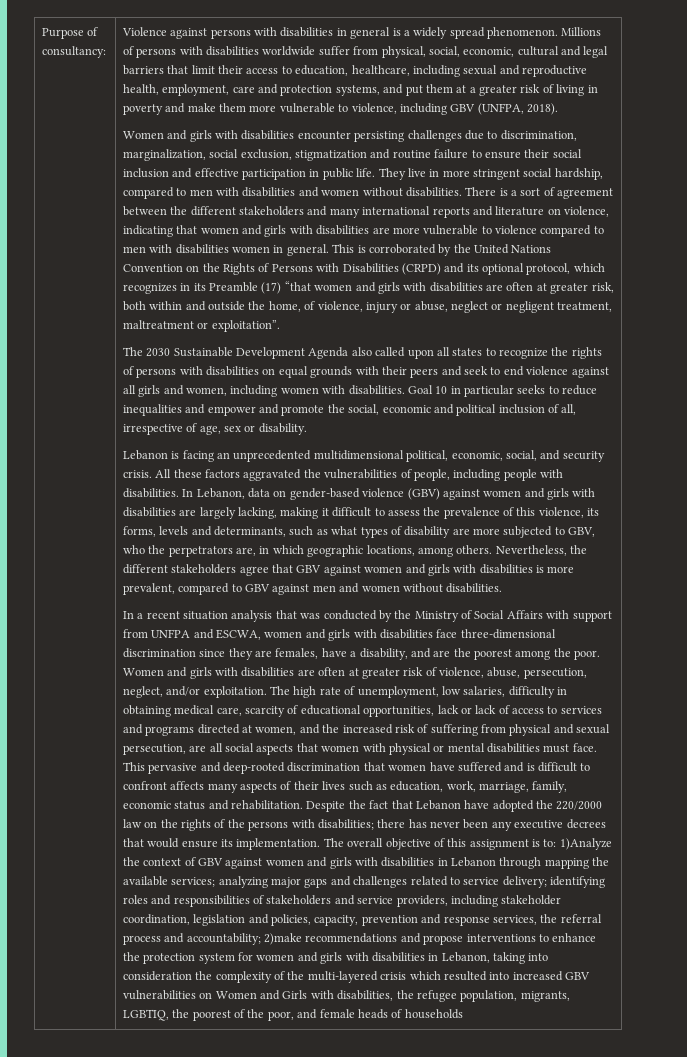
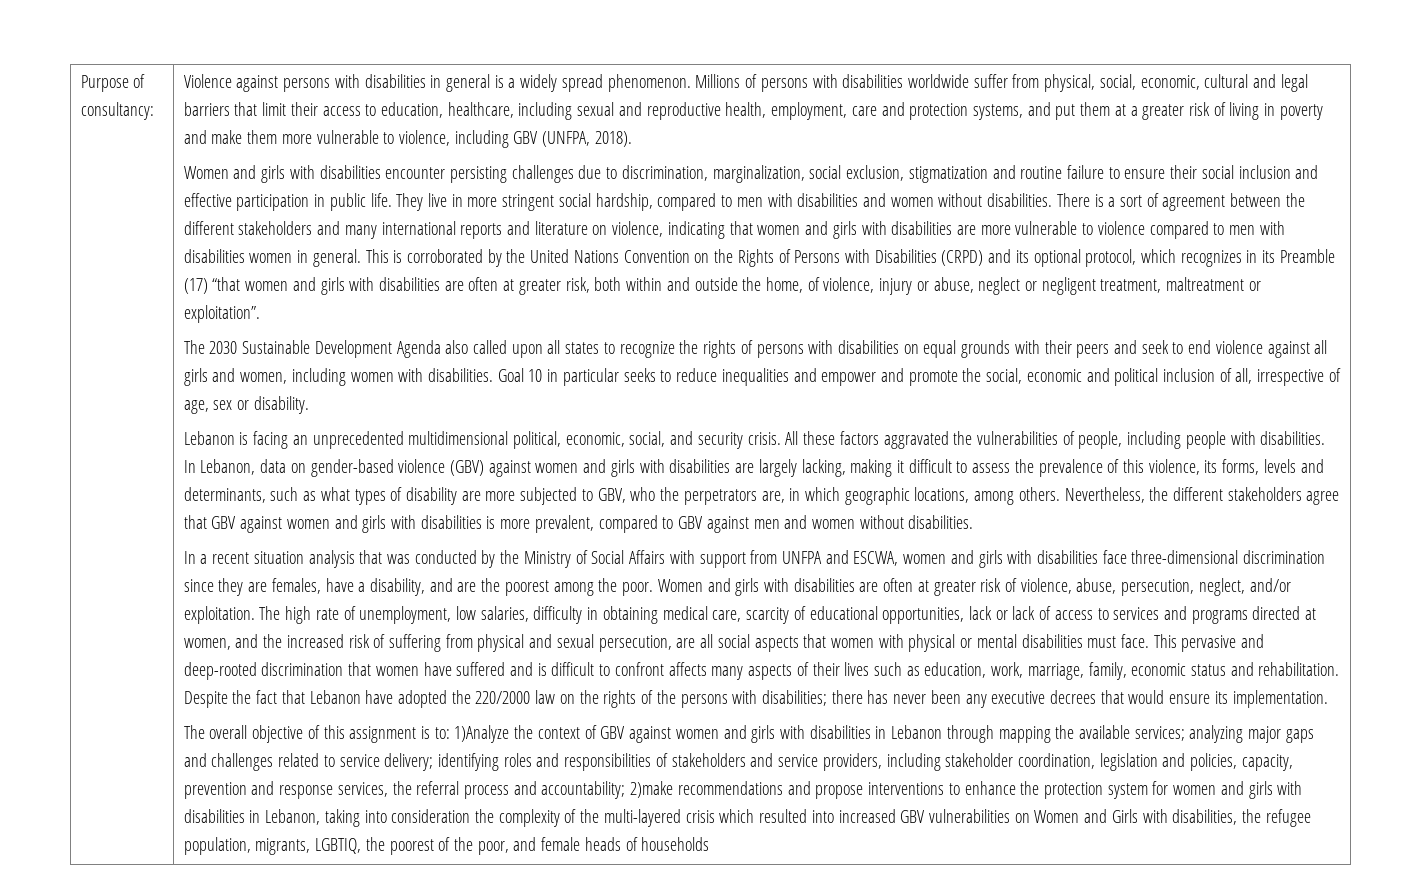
- there has never been any executive decrees that would ensure its implementation. The overall objective of this assignment is to:
+ there has never been any executive decrees that would ensure its implementation.
+ The overall objective of this assignment is to:

